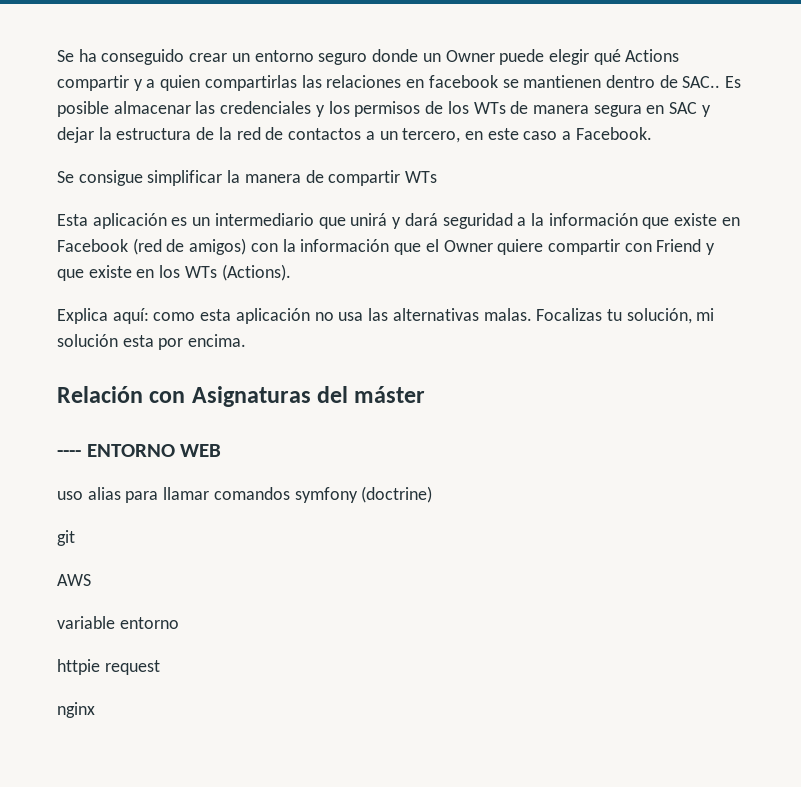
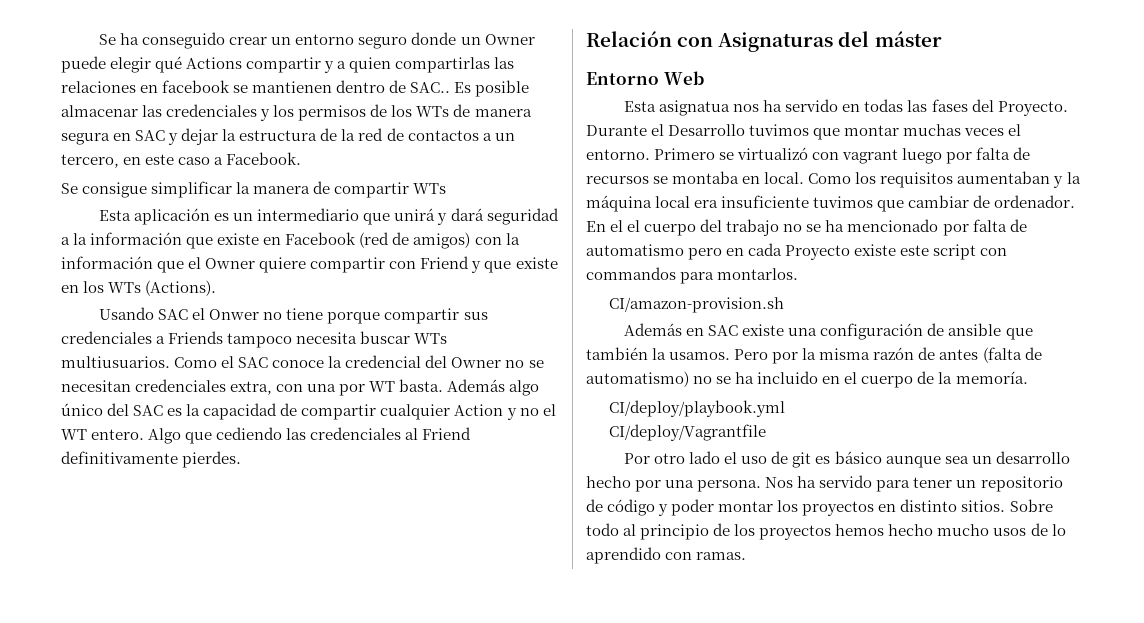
- Explica aquí: como esta aplicación no usa las alternativas malas. Focalizas tu solución, mi solución esta por encima.
+ Usando SAC el Onwer no tiene porque compartir sus credenciales a Friends tampoco necesita buscar WTs multiusuarios. Como el SAC conoce la credencial del Owner no se necesitan credenciales extra, con una por WT basta. Además algo único del SAC es la capacidad de compartir cualquier Action y no el WT entero. Algo que cediendo las credenciales al Friend definitivamente pierdes.
- ---- ENTORNO WEB
- uso alias para llamar comandos symfony (doctrine)
- git
- AWS
- variable entorno
- httpie request
- nginx
+ Entorno Web
+ Esta asignatua nos ha servido en todas las fases del Proyecto. Durante el Desarrollo tuvimos que montar muchas veces el entorno. Primero se virtualizó con vagrant luego por falta de recursos se montaba en local. Como los requisitos aumentaban y la máquina local era insuficiente tuvimos que cambiar de ordenador. En el el cuerpo del trabajo no se ha mencionado por falta de automatismo pero en cada Proyecto existe este script con commandos para montarlos.
+ CI/amazon-provision.sh
+ Además en SAC existe una configuración de ansible que también la usamos. Pero por la misma razón de antes (falta de automatismo) no se ha incluido en el cuerpo de la memoría.
+ CI/deploy/playbook.yml
+ CI/deploy/Vagrantfile
+ Por otro lado el uso de git es básico aunque sea un desarrollo hecho por una persona. Nos ha servido para tener un repositorio de código y poder montar los proyectos en distinto sitios. Sobre todo al principio de los proyectos hemos hecho mucho usos de lo aprendido con ramas.

